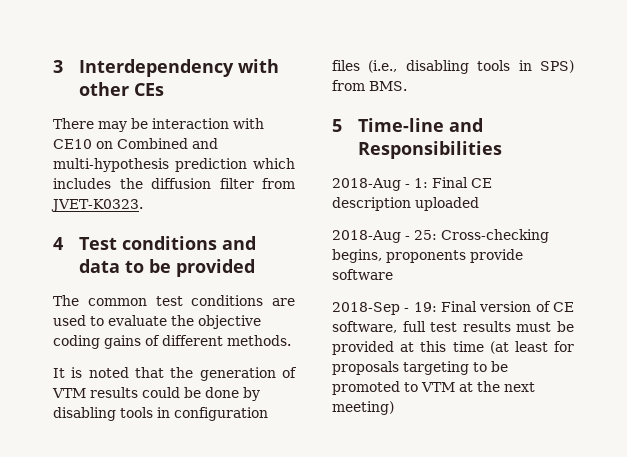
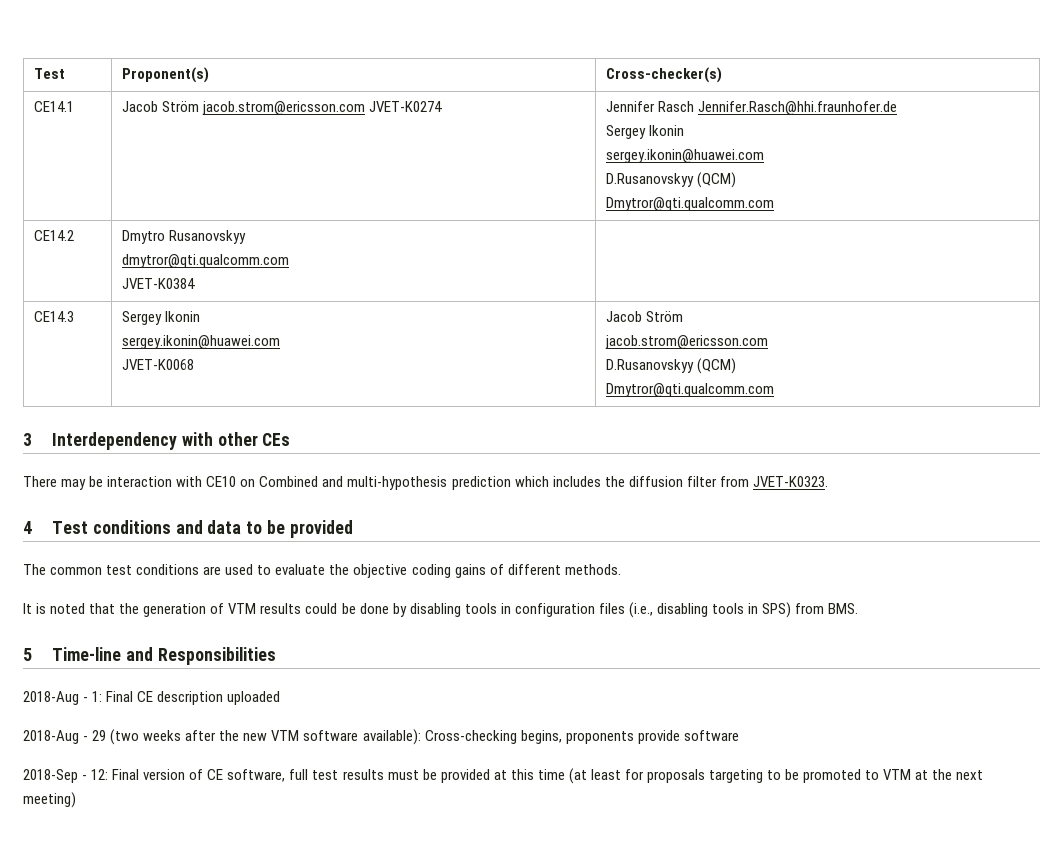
+ Test | Proponent(s) | Cross-checker(s)
+ CE14.1 | Jacob Ström jacob.strom@ericsson.com JVET-K0274 | Jennifer Rasch Jennifer.Rasch@hhi.fraunhofer.de
+ Sergey Ikonin
+ sergey.ikonin@huawei.com
+ D.Rusanovskyy (QCM)
+ Dmytror@qti.qualcomm.com
+ CE14.2 | Dmytro Rusanovskyy
+ dmytror@qti.qualcomm.com
+ JVET-K0384 |
+ CE14.3 | Sergey Ikonin
+ sergey.ikonin@huawei.com
+ JVET-K0068 | Jacob Ström
+ jacob.strom@ericsson.com
+ D.Rusanovskyy (QCM)
+ Dmytror@qti.qualcomm.com
- 2018-Aug - 25: Cross-checking begins, proponents provide software
+ 2018-Aug - 29 (two weeks after the new VTM software available): Cross-checking begins, proponents provide software
- 2018-Sep - 19: Final version of CE software, full test results must be provided at this time (at least for proposals targeting to be promoted to VTM at the next meeting)
+ 2018-Sep - 12: Final version of CE software, full test results must be provided at this time (at least for proposals targeting to be promoted to VTM at the next meeting)

